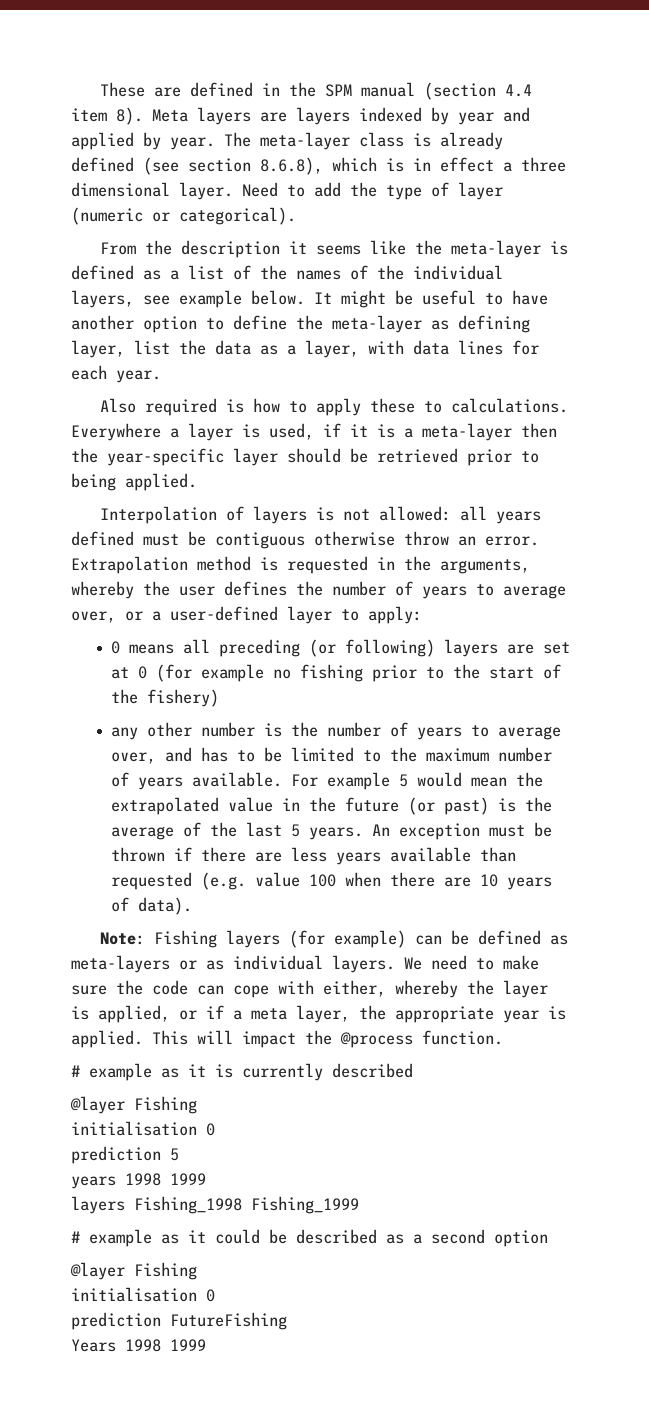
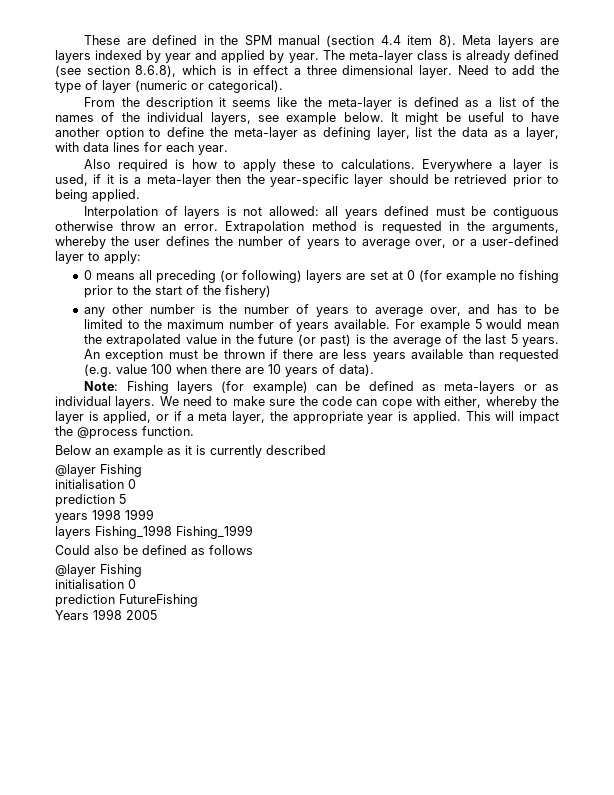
- # example as it is currently described
+ Below an example as it is currently described
- # example as it could be described as a second option
+ Could also be defined as follows
- Years 1998 1999
+ Years 1998 2005

